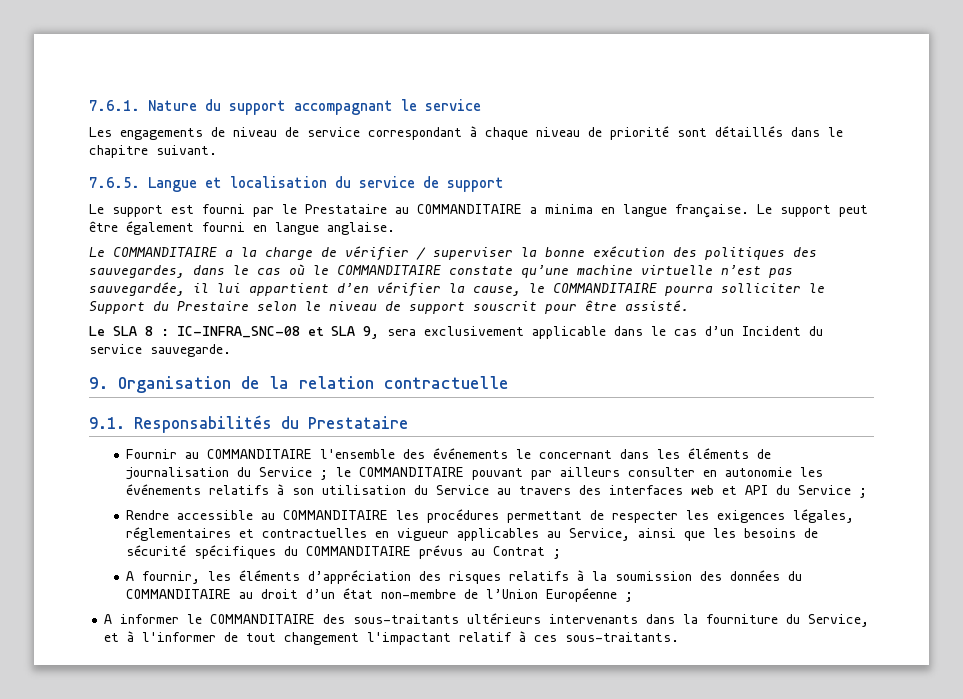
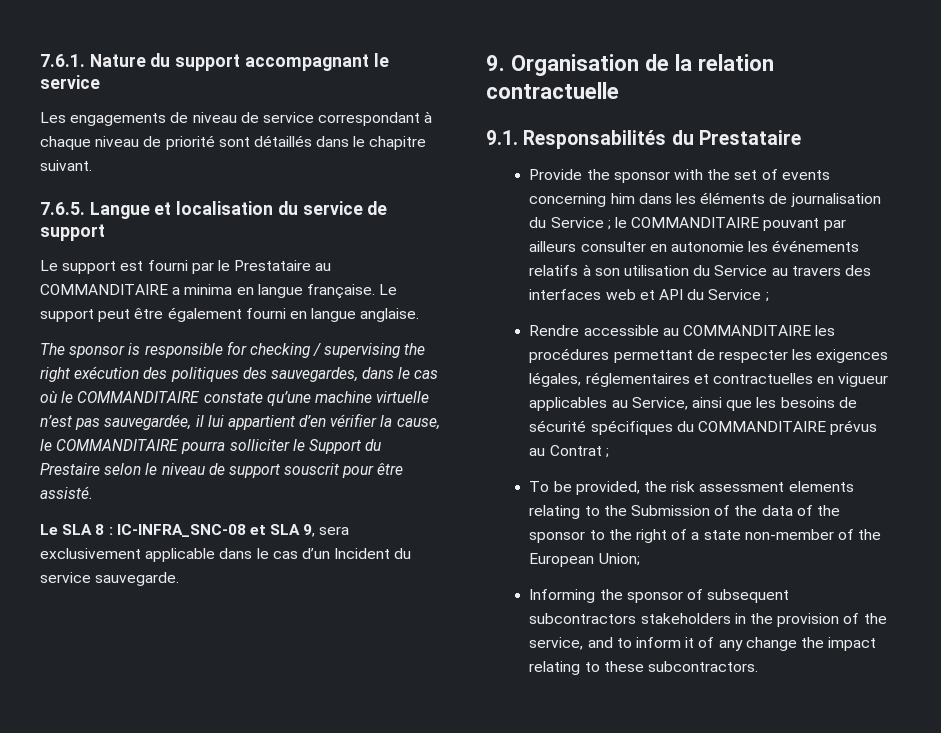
- Le COMMANDITAIRE a la charge de vérifier / superviser la bonne exécution des politiques des sauvegardes, dans le cas où le COMMANDITAIRE constate qu’une machine virtuelle n’est pas sauvegardée, il lui appartient d’en vérifier la cause, le COMMANDITAIRE pourra solliciter le Support du Prestaire selon le niveau de support souscrit pour être assisté.
+ The sponsor is responsible for checking / supervising the right exécution des politiques des sauvegardes, dans le cas où le COMMANDITAIRE constate qu’une machine virtuelle n’est pas sauvegardée, il lui appartient d’en vérifier la cause, le COMMANDITAIRE pourra solliciter le Support du Prestaire selon le niveau de support souscrit pour être assisté.
- Fournir au COMMANDITAIRE l'ensemble des événements le concernant dans les éléments de journalisation du Service ; le COMMANDITAIRE pouvant par ailleurs consulter en autonomie les événements relatifs à son utilisation du Service au travers des interfaces web et API du Service ;
+ Provide the sponsor with the set of events concerning him dans les éléments de journalisation du Service ; le COMMANDITAIRE pouvant par ailleurs consulter en autonomie les événements relatifs à son utilisation du Service au travers des interfaces web et API du Service ;
- A fournir, les éléments d’appréciation des risques relatifs à la soumission des données du COMMANDITAIRE au droit d’un état non-membre de l’Union Européenne ;
- A informer le COMMANDITAIRE des sous-traitants ultérieurs intervenants dans la fourniture du Service, et à l'informer de tout changement l'impactant relatif à ces sous-traitants.
+ To be provided, the risk assessment elements relating to the Submission of the data of the sponsor to the right of a state non-member of the European Union;
+ Informing the sponsor of subsequent subcontractors stakeholders in the provision of the service, and to inform it of any change the impact relating to these subcontractors.

